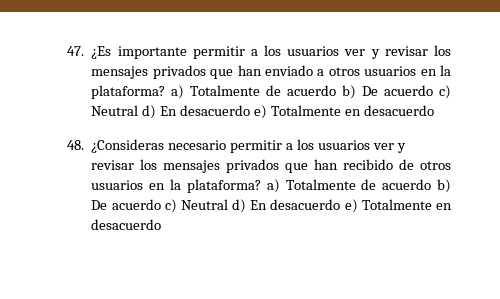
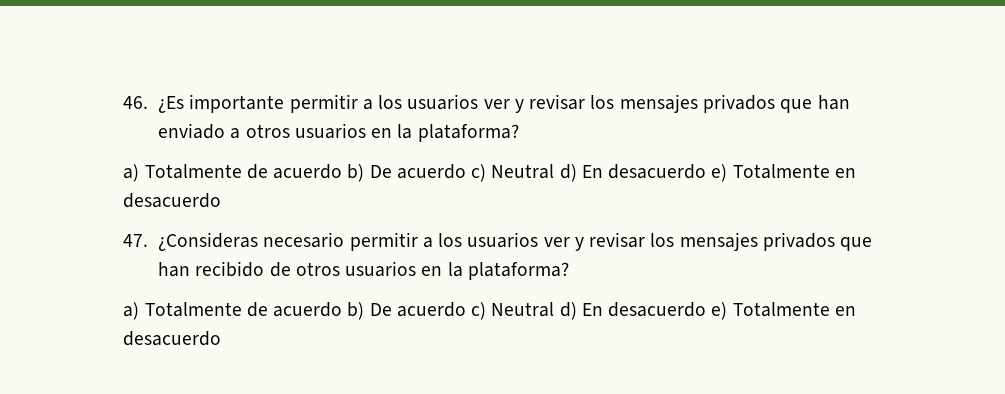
- 47. ¿Es importante permitir a los usuarios ver y revisar los mensajes privados que han enviado a otros usuarios en la plataforma? a) Totalmente de acuerdo b) De acuerdo c) Neutral d) En desacuerdo e) Totalmente en desacuerdo
+ 46. ¿Es importante permitir a los usuarios ver y revisar los mensajes privados que han enviado a otros usuarios en la plataforma?
+ a) Totalmente de acuerdo b) De acuerdo c) Neutral d) En desacuerdo e) Totalmente en desacuerdo
- 48. ¿Consideras necesario permitir a los usuarios ver y revisar los mensajes privados que han recibido de otros usuarios en la plataforma? a) Totalmente de acuerdo b) De acuerdo c) Neutral d) En desacuerdo e) Totalmente en desacuerdo
+ 47. ¿Consideras necesario permitir a los usuarios ver y revisar los mensajes privados que han recibido de otros usuarios en la plataforma?
+ a) Totalmente de acuerdo b) De acuerdo c) Neutral d) En desacuerdo e) Totalmente en desacuerdo

